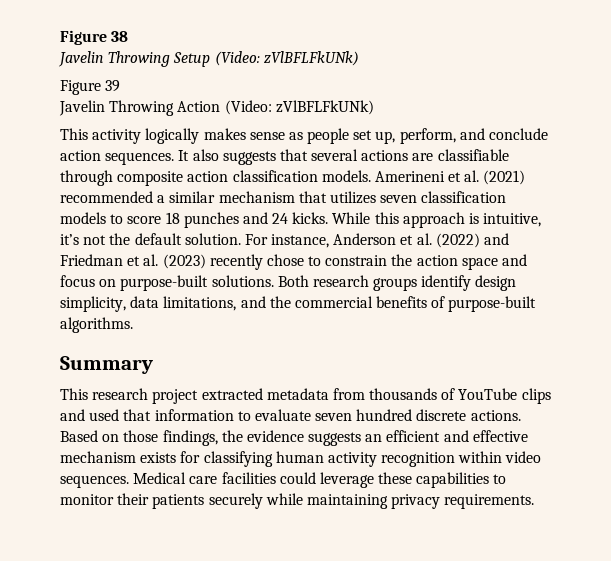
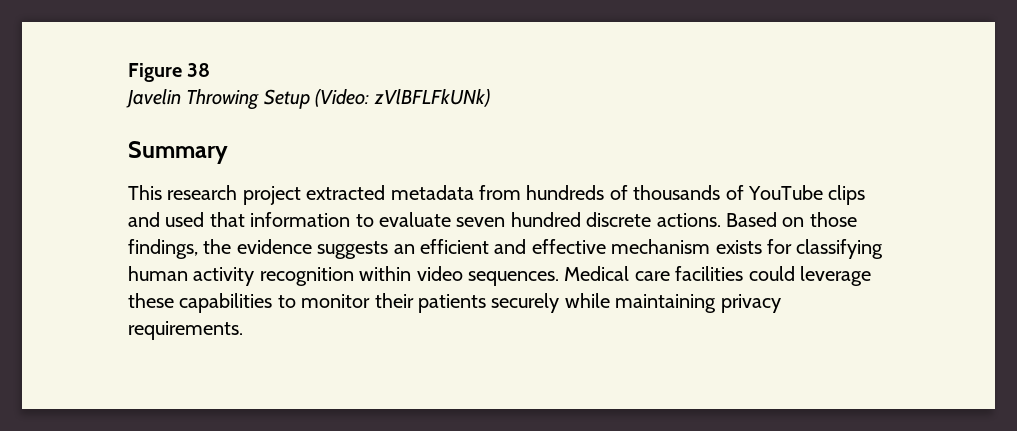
- Figure 39
- Javelin Throwing Action (Video: zVlBFLFkUNk)
- This activity logically makes sense as people set up, perform, and conclude action sequences. It also suggests that several actions are classifiable through composite action classification models. Amerineni et al. (2021) recommended a similar mechanism that utilizes seven classification models to score 18 punches and 24 kicks. While this approach is intuitive, it’s not the default solution. For instance, Anderson et al. (2022) and Friedman et al. (2023) recently chose to constrain the action space and focus on purpose-built solutions. Both research groups identify design simplicity, data limitations, and the commercial benefits of purpose-built algorithms.
- This research project extracted metadata from thousands of YouTube clips and used that information to evaluate seven hundred discrete actions.
+ This research project extracted metadata from hundreds of thousands of YouTube clips and used that information to evaluate seven hundred discrete actions.

